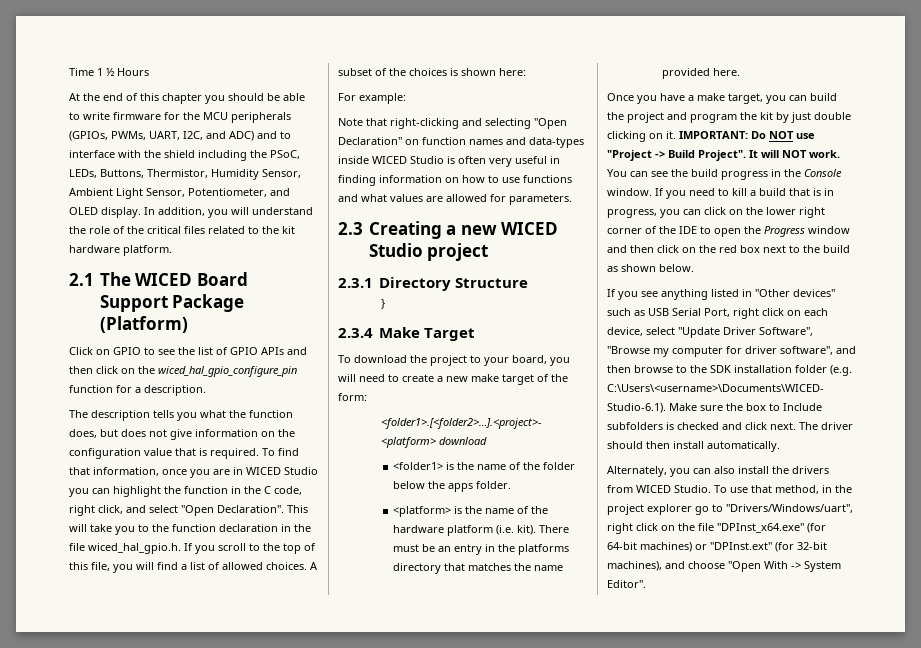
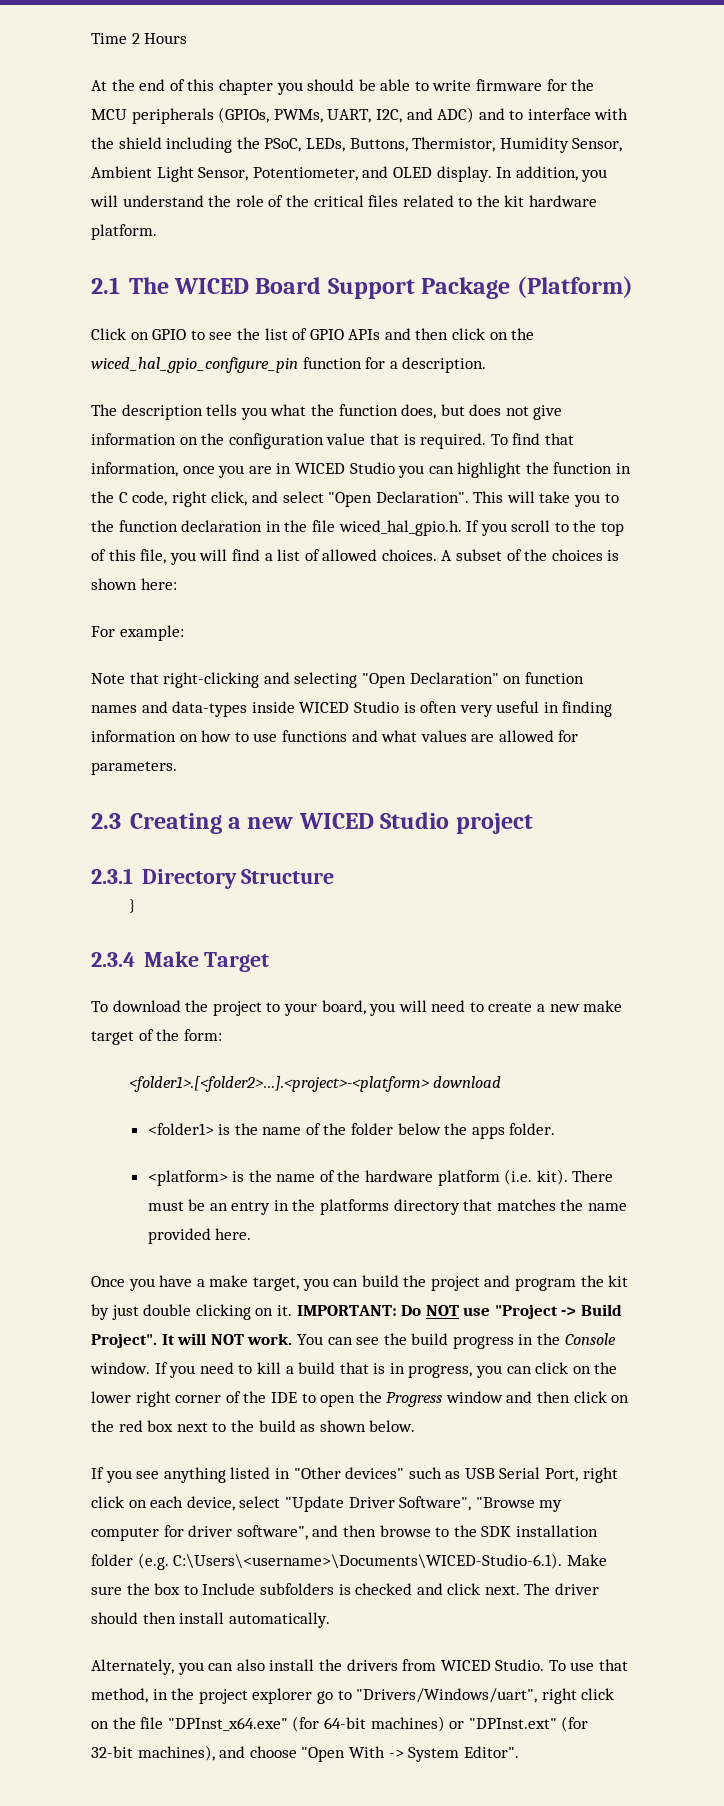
- Time 1 ½ Hours
+ Time 2 Hours

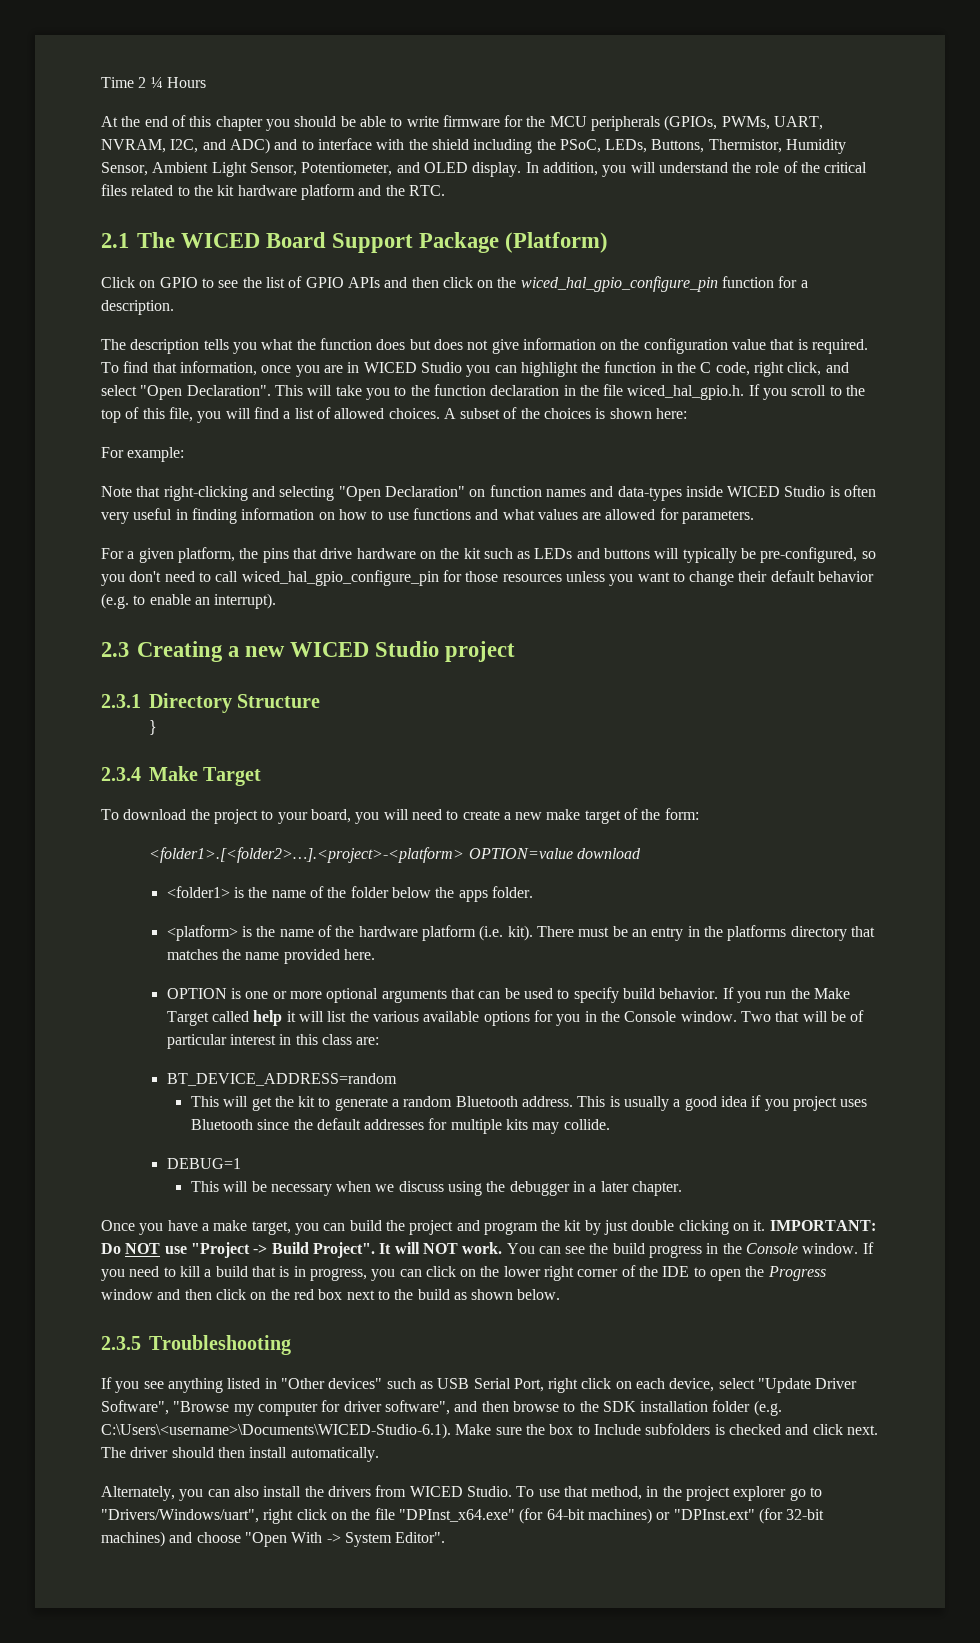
- Time 2 Hours
+ Time 2 ¼ Hours
- At the end of this chapter you should be able to write firmware for the MCU peripherals (GPIOs, PWMs, UART, I2C, and ADC) and to interface with the shield including the PSoC, LEDs, Buttons, Thermistor, Humidity Sensor, Ambient Light Sensor, Potentiometer, and OLED display.
+ At the end of this chapter you should be able to write firmware for the MCU peripherals (GPIOs, PWMs, UART, NVRAM, I2C, and ADC) and to interface with the shield including the PSoC, LEDs, Buttons, Thermistor, Humidity Sensor, Ambient Light Sensor, Potentiometer, and OLED display.
- In addition, you will understand the role of the critical files related to the kit hardware platform.
+ In addition, you will understand the role of the critical files related to the kit hardware platform and the RTC.
- The description tells you what the function does, but does not give information on the configuration value that is required.
+ The description tells you what the function does but does not give information on the configuration value that is required.
+ For a given platform, the pins that drive hardware on the kit such as LEDs and buttons will typically be pre-configured, so you don't need to call wiced_hal_gpio_configure_pin for those resources unless you want to change their default behavior (e.g. to enable an interrupt).
- <folder1>.[<folder2>…].<project>-<platform> download
+ <folder1>.[<folder2>…].<project>-<platform> OPTION=value download
+ OPTION is one or more optional arguments that can be used to specify build behavior. If you run the Make Target called help it will list the various available options for you in the Console window. Two that will be of particular interest in this class are:
+ BT_DEVICE_ADDRESS=random
+ This will get the kit to generate a random Bluetooth address. This is usually a good idea if you project uses Bluetooth since the default addresses for multiple kits may collide.
+ DEBUG=1
+ This will be necessary when we discuss using the debugger in a later chapter.
+ 2.3.5 Troubleshooting
- To use that method, in the project explorer go to "Drivers/Windows/uart", right click on the file "DPInst_x64.exe" (for 64-bit machines) or "DPInst.ext" (for 32-bit machines), and choose "Open With -> System Editor".
+ To use that method, in the project explorer go to "Drivers/Windows/uart", right click on the file "DPInst_x64.exe" (for 64-bit machines) or "DPInst.ext" (for 32-bit machines) and choose "Open With -> System Editor".

